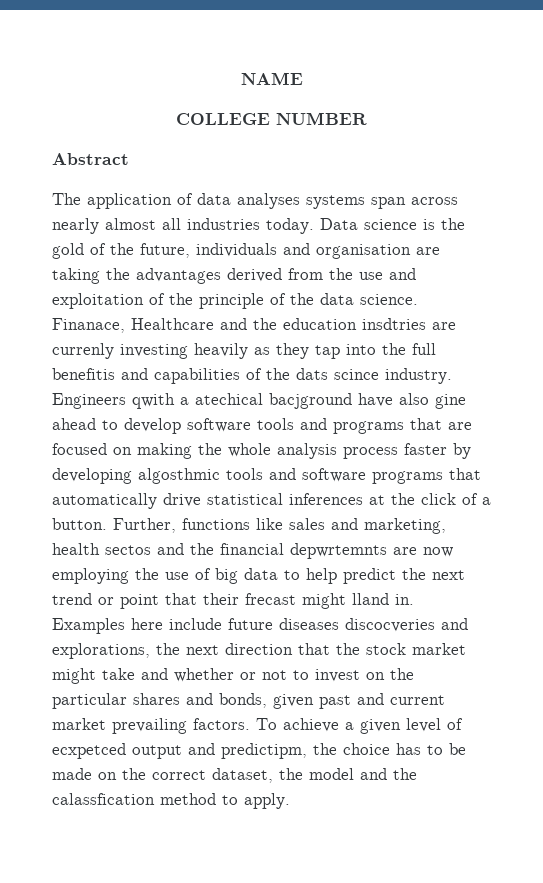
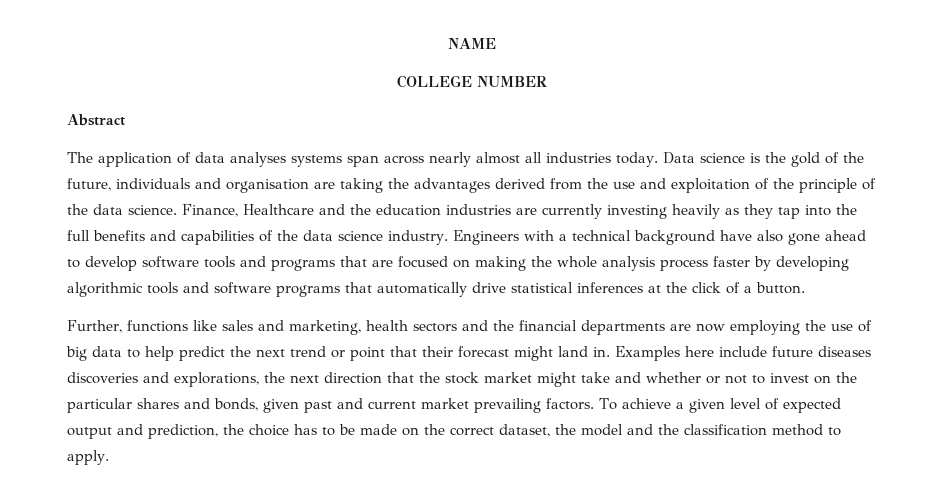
- Finanace, Healthcare and the education insdtries are currenly investing heavily as they tap into the full benefitis and capabilities of the dats scince industry. Engineers qwith a atechical bacjground have also gine ahead to develop software tools and programs that are focused on making the whole analysis process faster by developing algosthmic tools and software programs that automatically drive statistical inferences at the click of a button. Further, functions like sales and marketing, health sectos and the financial depwrtemnts are now employing the use of big data to help predict the next trend or point that their frecast might lland in.
+ Finance, Healthcare and the education industries are currently investing heavily as they tap into the full benefits and capabilities of the data science industry. Engineers with a technical background have also gone ahead to develop software tools and programs that are focused on making the whole analysis process faster by developing algorithmic tools and software programs that automatically drive statistical inferences at the click of a button.
+ Further, functions like sales and marketing, health sectors and the financial departments are now employing the use of big data to help predict the next trend or point that their forecast might land in.
- Examples here include future diseases discocveries and explorations, the next direction that the stock market might take and whether or not to invest on the particular shares and bonds, given past and current market prevailing factors.
+ Examples here include future diseases discoveries and explorations, the next direction that the stock market might take and whether or not to invest on the particular shares and bonds, given past and current market prevailing factors.
- To achieve a given level of ecxpetced output and predictipm, the choice has to be made on the correct dataset, the model and the calassfication method to apply.
+ To achieve a given level of expected output and prediction, the choice has to be made on the correct dataset, the model and the classification method to apply.

